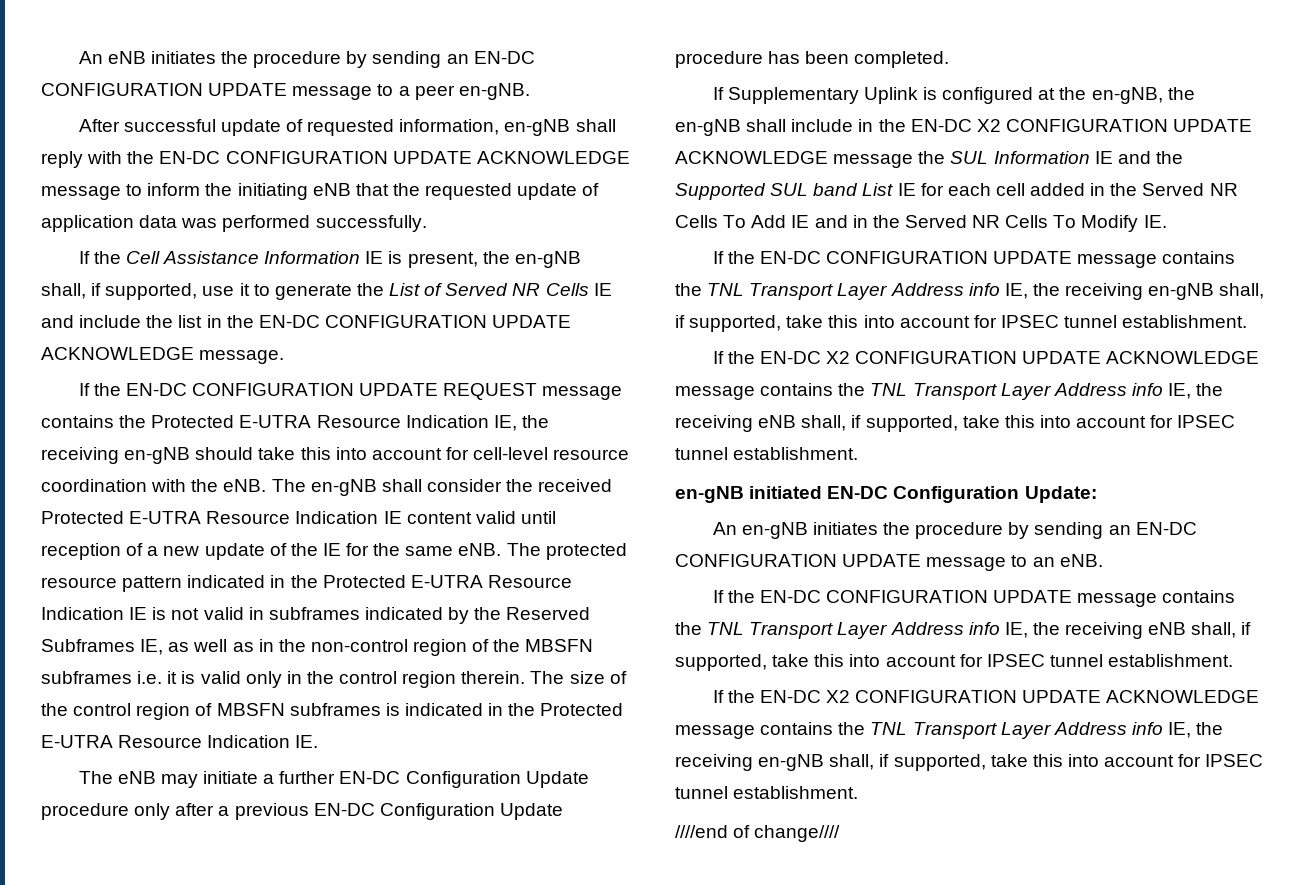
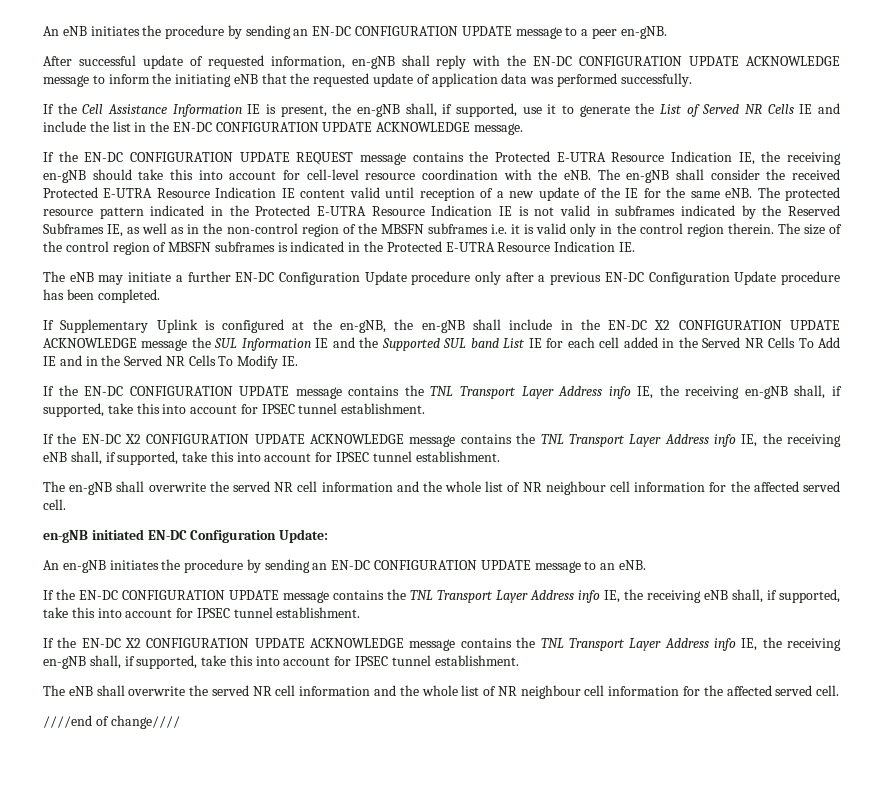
+ The en-gNB shall overwrite the served NR cell information and the whole list of NR neighbour cell information for the affected served cell.
+ The eNB shall overwrite the served NR cell information and the whole list of NR neighbour cell information for the affected served cell.

